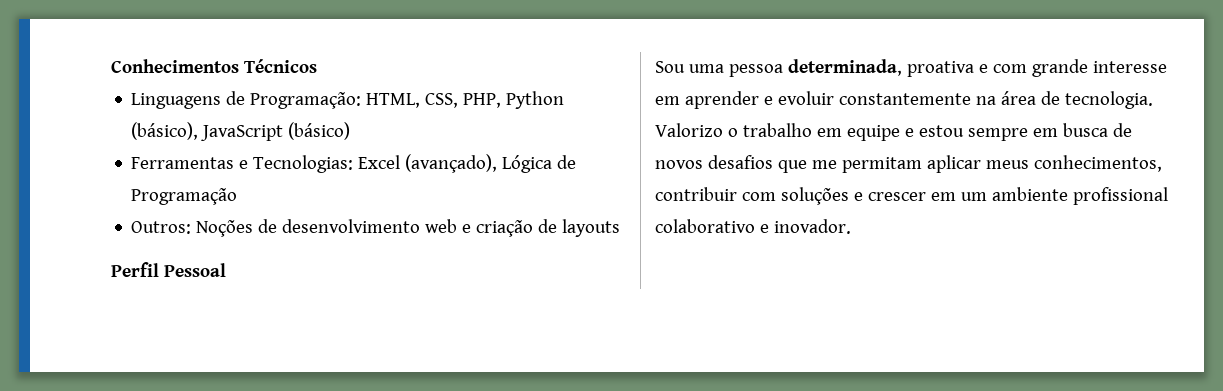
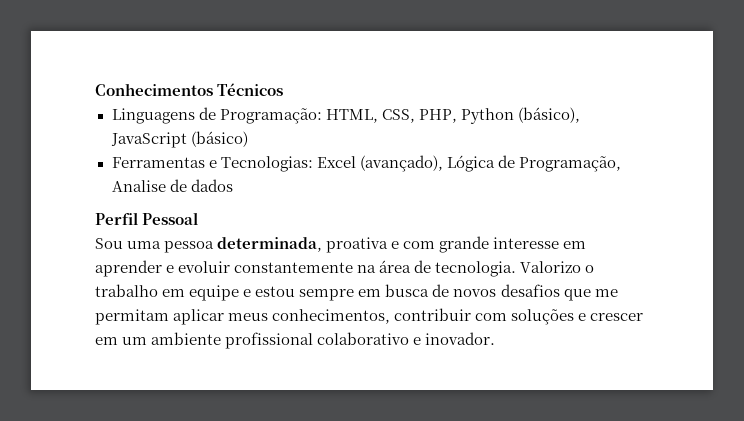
- Ferramentas e Tecnologias: Excel (avançado), Lógica de Programação
- Outros: Noções de desenvolvimento web e criação de layouts
+ Ferramentas e Tecnologias: Excel (avançado), Lógica de Programação, Analise de dados

